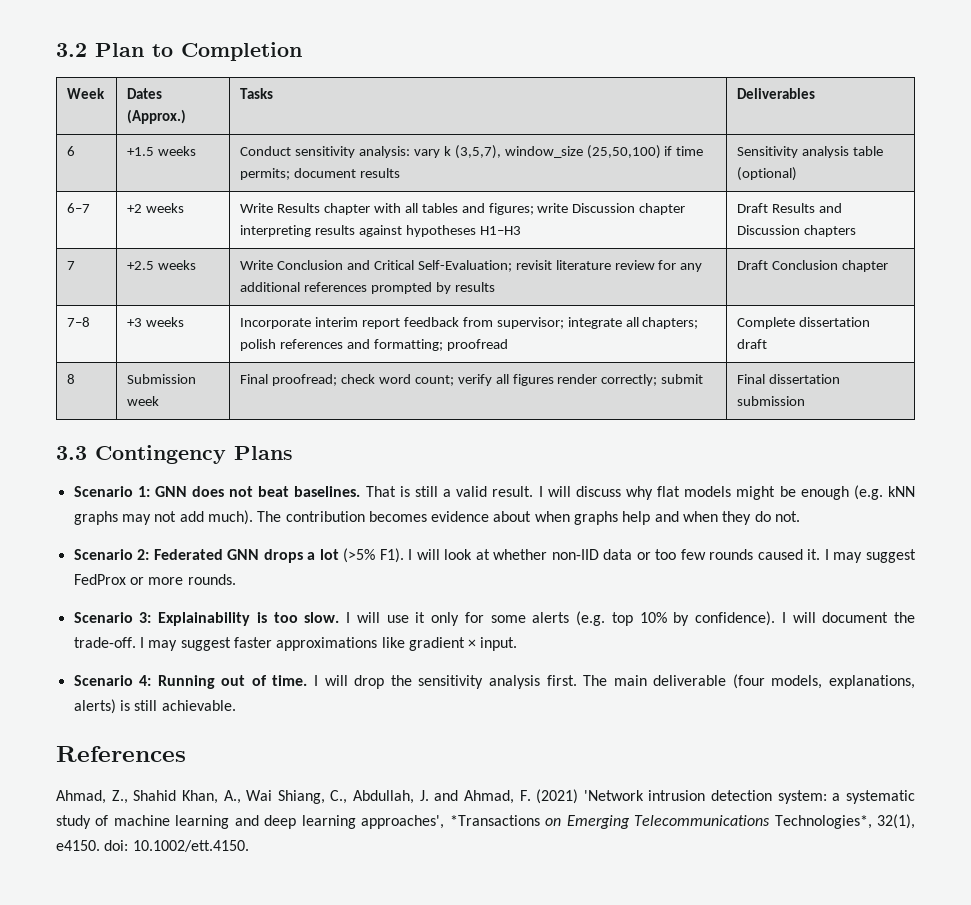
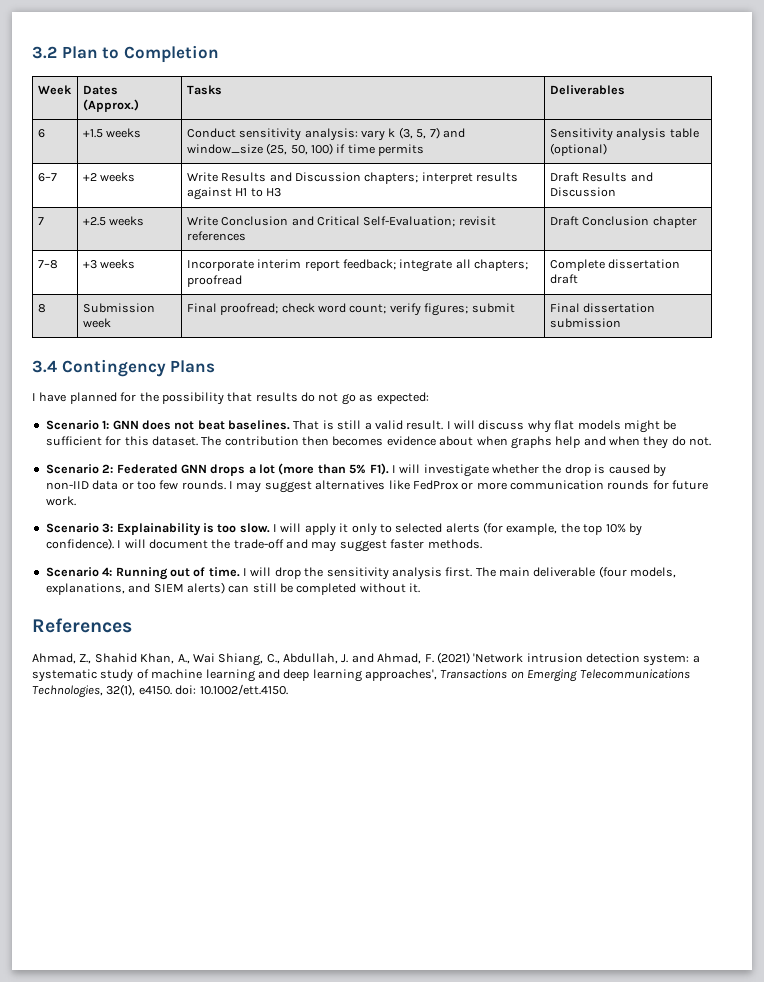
- 6 | +1.5 weeks | Conduct sensitivity analysis: vary k (3,5,7), window_size (25,50,100) if time permits; document results | Sensitivity analysis table (optional)
+ 6 | +1.5 weeks | Conduct sensitivity analysis: vary k (3, 5, 7) and window_size (25, 50, 100) if time permits | Sensitivity analysis table (optional)
- 6–7 | +2 weeks | Write Results chapter with all tables and figures; write Discussion chapter interpreting results against hypotheses H1–H3 | Draft Results and Discussion chapters
+ 6–7 | +2 weeks | Write Results and Discussion chapters; interpret results against H1 to H3 | Draft Results and Discussion
- 7 | +2.5 weeks | Write Conclusion and Critical Self-Evaluation; revisit literature review for any additional references prompted by results | Draft Conclusion chapter
+ 7 | +2.5 weeks | Write Conclusion and Critical Self-Evaluation; revisit references | Draft Conclusion chapter
- 7–8 | +3 weeks | Incorporate interim report feedback from supervisor; integrate all chapters; polish references and formatting; proofread | Complete dissertation draft
+ 7–8 | +3 weeks | Incorporate interim report feedback; integrate all chapters; proofread | Complete dissertation draft
- 8 | Submission week | Final proofread; check word count; verify all figures render correctly; submit | Final dissertation submission
+ 8 | Submission week | Final proofread; check word count; verify figures; submit | Final dissertation submission
- 3.3 Contingency Plans
+ 3.4 Contingency Plans
+ I have planned for the possibility that results do not go as expected:
- I will discuss why flat models might be enough (e.g. kNN graphs may not add much).
+ I will discuss why flat models might be sufficient for this dataset.
- The contribution becomes evidence about when graphs help and when they do not.
+ The contribution then becomes evidence about when graphs help and when they do not.
- Scenario 2: Federated GNN drops a lot (>5% F1). I will look at whether non-IID data or too few rounds caused it. I may suggest FedProx or more rounds.
+ Scenario 2: Federated GNN drops a lot (more than 5% F1). I will investigate whether the drop is caused by non-IID data or too few rounds. I may suggest alternatives like FedProx or more communication rounds for future work.
- I will use it only for some alerts (e.g. top 10% by confidence).
+ I will apply it only to selected alerts (for example, the top 10% by confidence).
- I will document the trade-off. I may suggest faster approximations like gradient × input.
+ I will document the trade-off and may suggest faster methods.
- The main deliverable (four models, explanations, alerts) is still achievable.
+ The main deliverable (four models, explanations, and SIEM alerts) can still be completed without it.
- Ahmad, Z., Shahid Khan, A., Wai Shiang, C., Abdullah, J. and Ahmad, F. (2021) 'Network intrusion detection system: a systematic study of machine learning and deep learning approaches', *Transactions on Emerging Telecommunications Technologies*, 32(1), e4150. doi: 10.1002/ett.4150.
+ Ahmad, Z., Shahid Khan, A., Wai Shiang, C., Abdullah, J. and Ahmad, F. (2021) 'Network intrusion detection system: a systematic study of machine learning and deep learning approaches', Transactions on Emerging Telecommunications Technologies, 32(1), e4150. doi: 10.1002/ett.4150.

